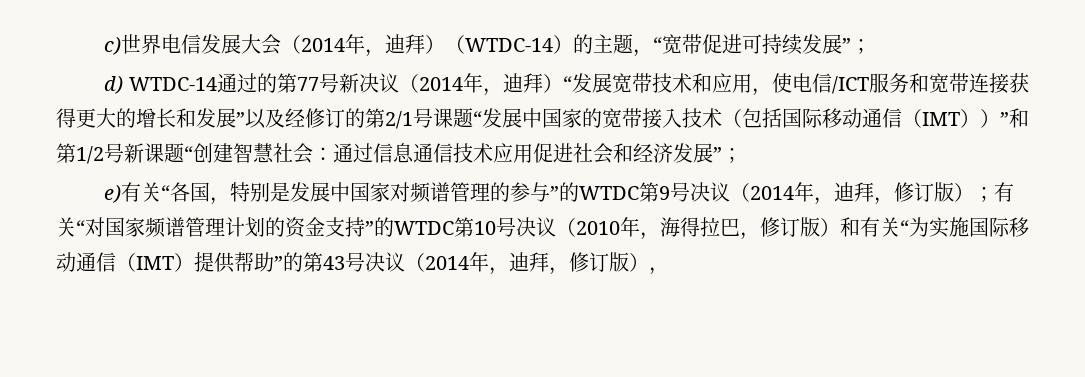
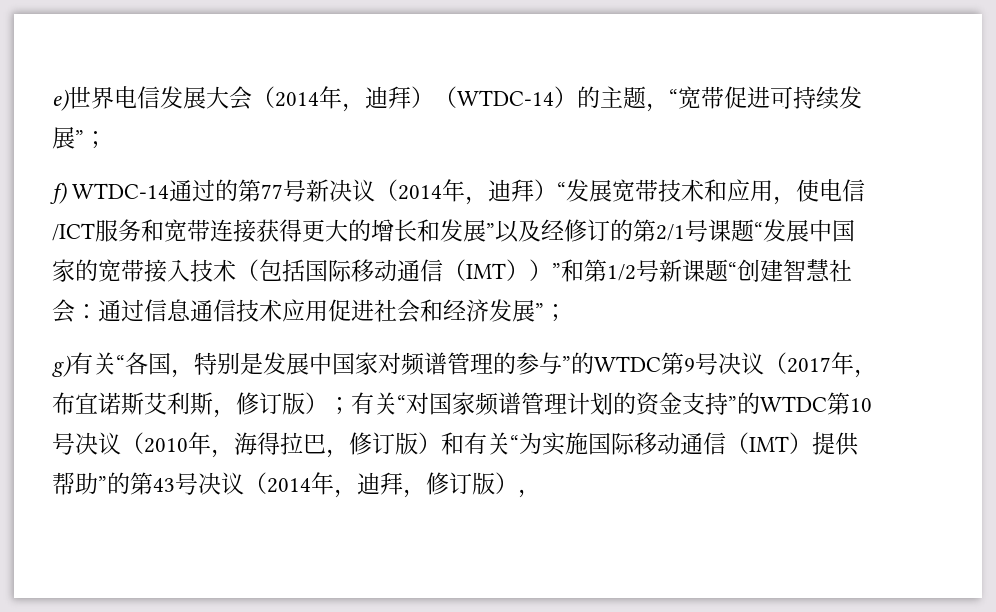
- c)世界电信发展大会（2014年，迪拜）（WTDC-14）的主题，“宽带促进可持续发展”；
+ e)世界电信发展大会（2014年，迪拜）（WTDC-14）的主题，“宽带促进可持续发展”；
- d) WTDC-14通过的第77号新决议（2014年，迪拜）“发展宽带技术和应用，使电信/ICT服务和宽带连接获得更大的增长和发展”以及经修订的第2/1号课题“发展中国家的宽带接入技术（包括国际移动通信（IMT））”和第1/2号新课题“创建智慧社会：
+ f) WTDC-14通过的第77号新决议（2014年，迪拜）“发展宽带技术和应用，使电信/ICT服务和宽带连接获得更大的增长和发展”以及经修订的第2/1号课题“发展中国家的宽带接入技术（包括国际移动通信（IMT））”和第1/2号新课题“创建智慧社会：
- e)有关“各国，特别是发展中国家对频谱管理的参与”的WTDC第9号决议（2014年，迪拜，修订版）；
+ g)有关“各国，特别是发展中国家对频谱管理的参与”的WTDC第9号决议（2017年，布宜诺斯艾利斯，修订版）；

